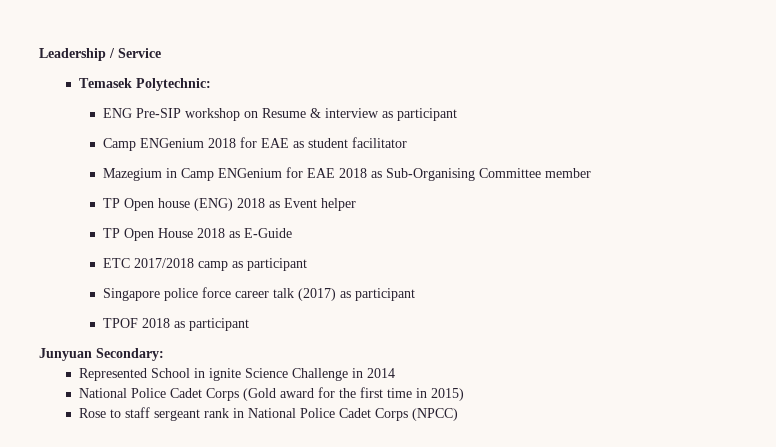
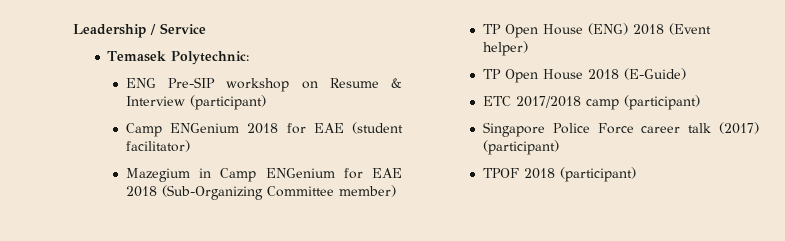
- ENG Pre-SIP workshop on Resume & interview as participant
+ ENG Pre-SIP workshop on Resume & Interview (participant)
- Camp ENGenium 2018 for EAE as student facilitator
+ Camp ENGenium 2018 for EAE (student facilitator)
- Mazegium in Camp ENGenium for EAE 2018 as Sub-Organising Committee member
- TP Open house (ENG) 2018 as Event helper
+ Mazegium in Camp ENGenium for EAE 2018 (Sub-Organizing Committee member)
+ TP Open House (ENG) 2018 (Event helper)
- TP Open House 2018 as E-Guide
+ TP Open House 2018 (E-Guide)
- ETC 2017/2018 camp as participant
+ ETC 2017/2018 camp (participant)
- Singapore police force career talk (2017) as participant
+ Singapore Police Force career talk (2017) (participant)
- TPOF 2018 as participant
- Junyuan Secondary:
- Represented School in ignite Science Challenge in 2014
- National Police Cadet Corps (Gold award for the first time in 2015)
- Rose to staff sergeant rank in National Police Cadet Corps (NPCC)
+ TPOF 2018 (participant)

